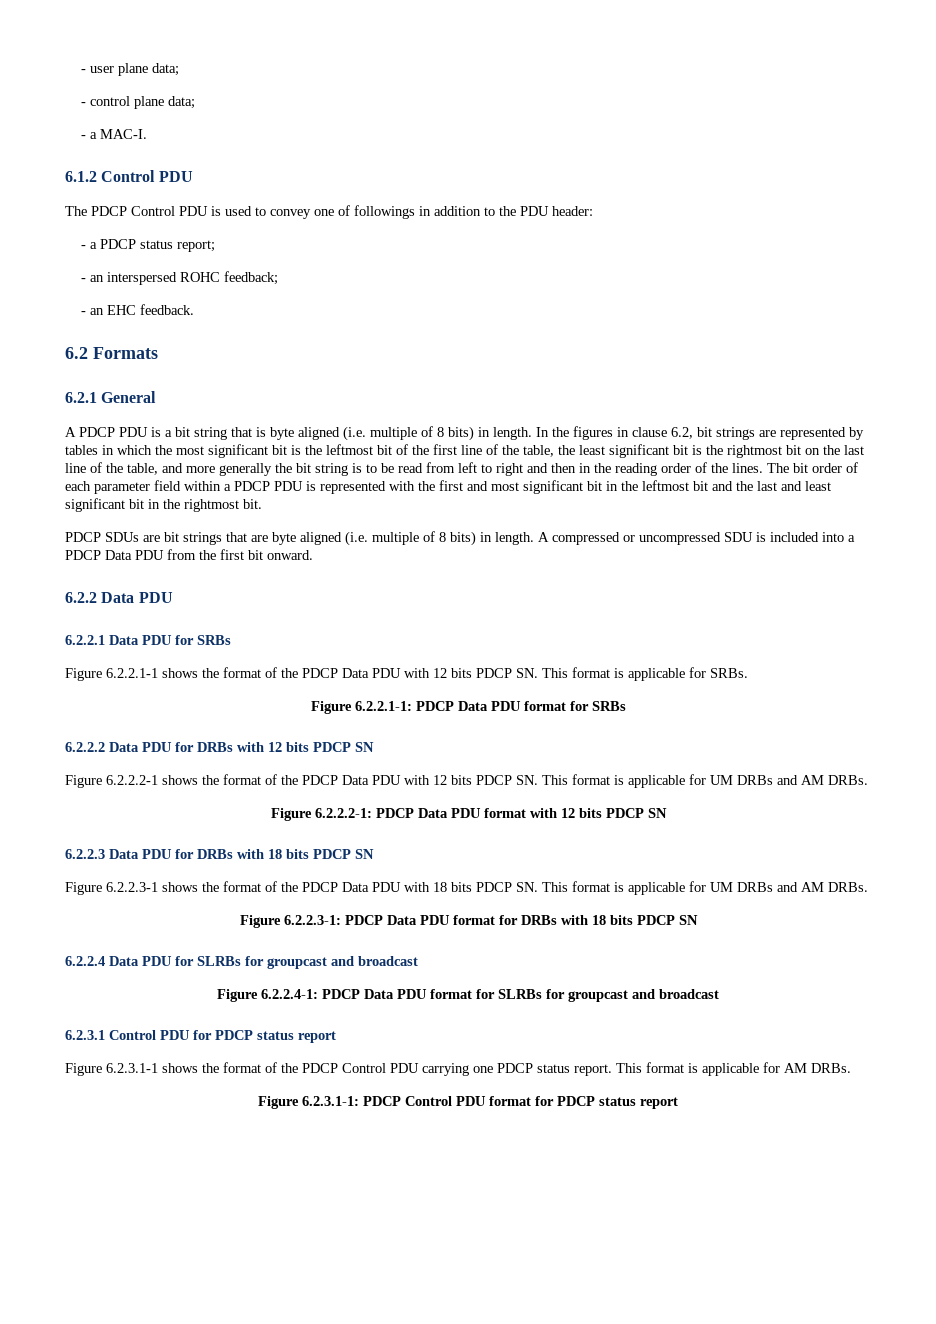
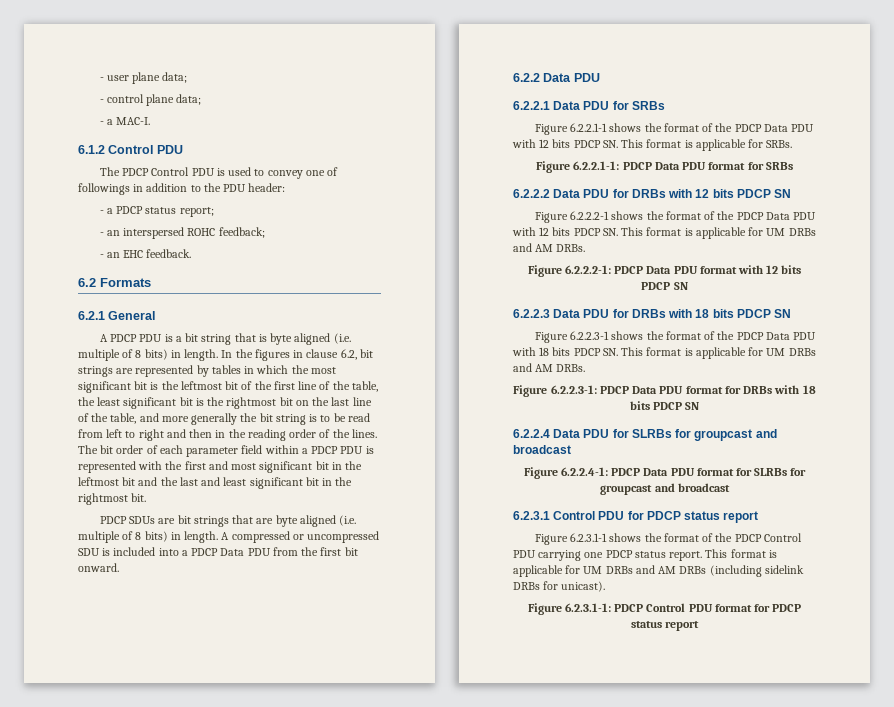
- This format is applicable for AM DRBs.
+ This format is applicable for UM DRBs and AM DRBs (including sidelink DRBs for unicast).

